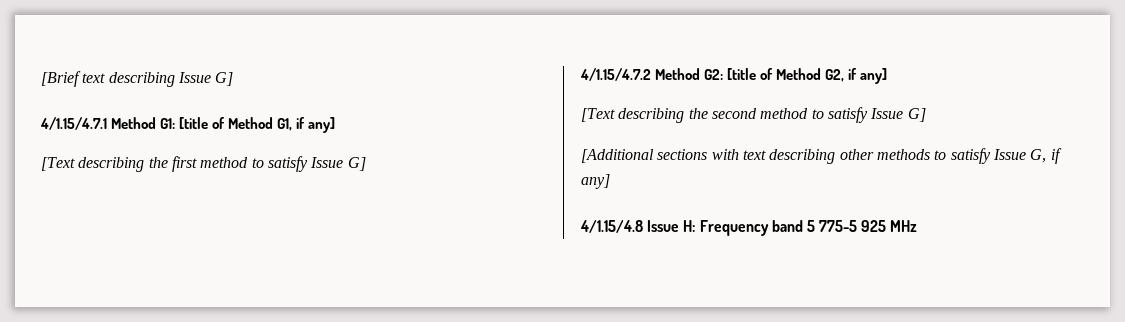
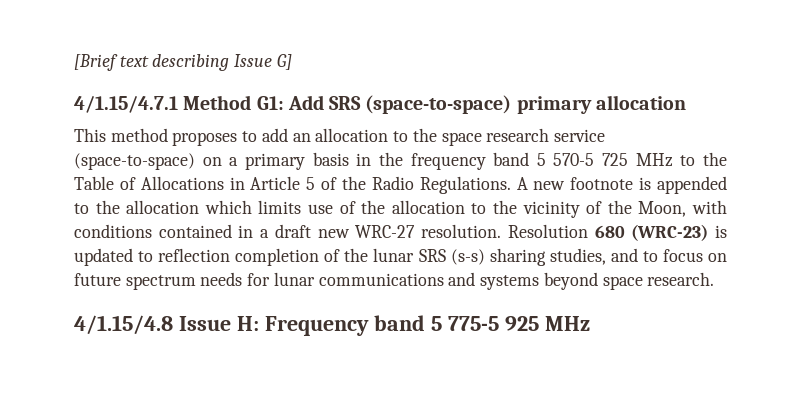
- 4/1.15/4.7.1 Method G1: [title of Method G1, if any]
- [Text describing the first method to satisfy Issue G]
- 4/1.15/4.7.2 Method G2: [title of Method G2, if any]
- [Text describing the second method to satisfy Issue G]
- [Additional sections with text describing other methods to satisfy Issue G, if any]
+ 4/1.15/4.7.1 Method G1: Add SRS (space-to-space) primary allocation
+ This method proposes to add an allocation to the space research service (space-to-space) on a primary basis in the frequency band 5 570-5 725 MHz to the Table of Allocations in Article 5 of the Radio Regulations. A new footnote is appended to the allocation which limits use of the allocation to the vicinity of the Moon, with conditions contained in a draft new WRC-27 resolution. Resolution 680 (WRC-23) is updated to reflection completion of the lunar SRS (s-s) sharing studies, and to focus on future spectrum needs for lunar communications and systems beyond space research.

